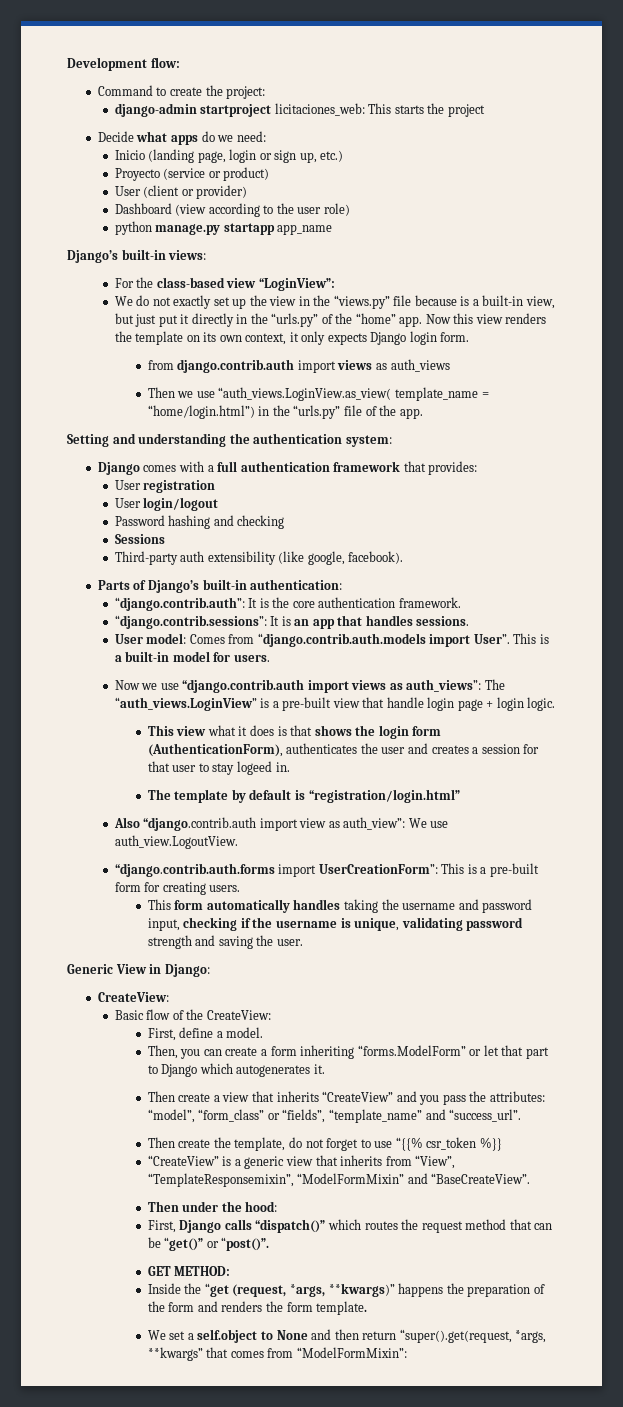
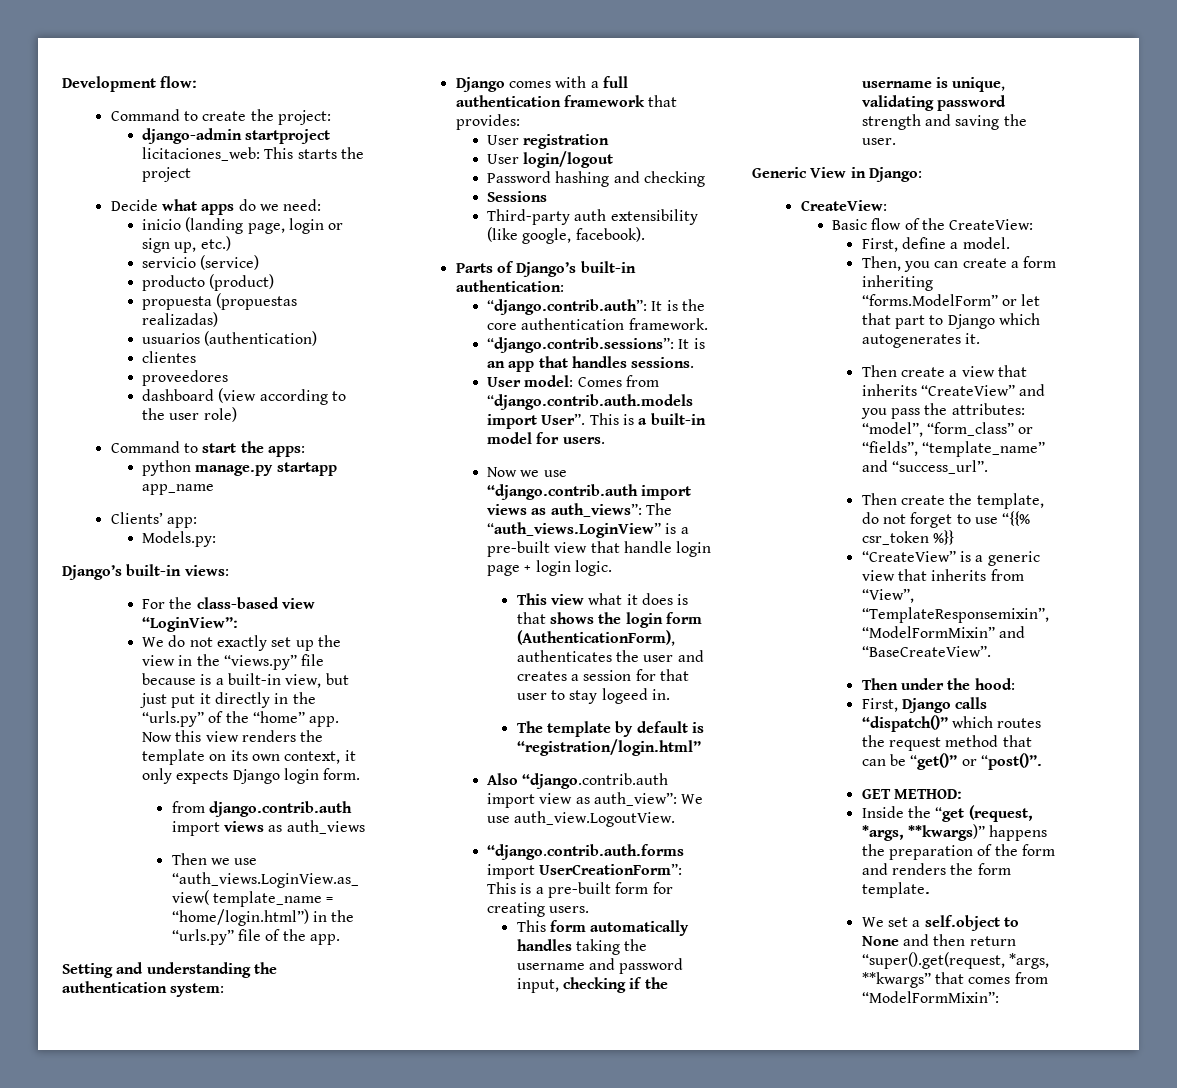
- Inicio (landing page, login or sign up, etc.)
+ inicio (landing page, login or sign up, etc.)
- Proyecto (service or product)
- User (client or provider)
- Dashboard (view according to the user role)
+ servicio (service)
+ producto (product)
+ propuesta (propuestas realizadas)
+ usuarios (authentication)
+ clientes
+ proveedores
+ dashboard (view according to the user role)
+ Command to start the apps:
+ Clients’ app:
+ Models.py:

